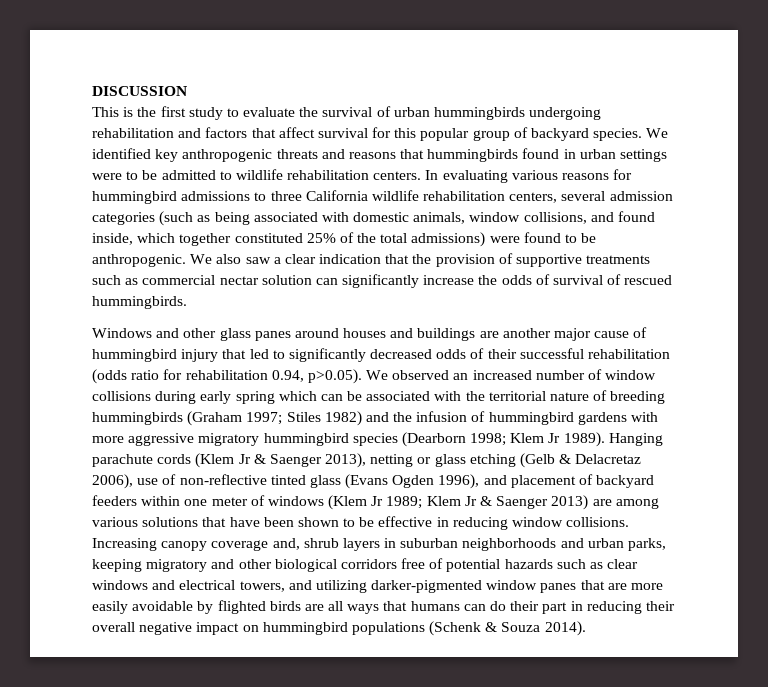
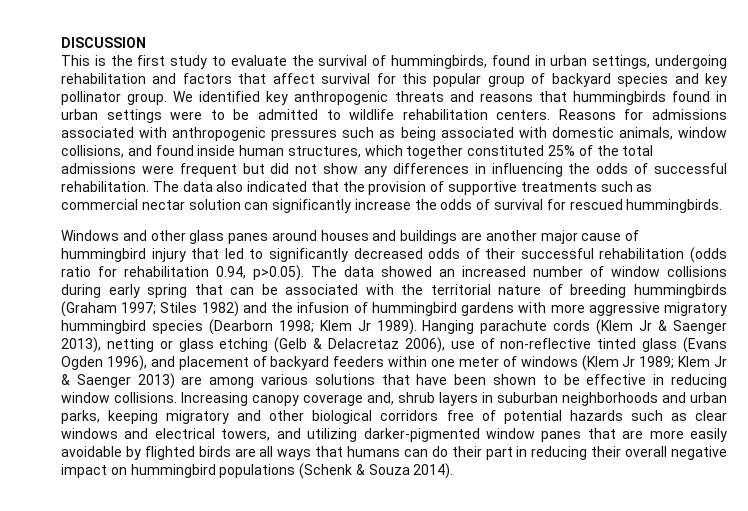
- This is the first study to evaluate the survival of urban hummingbirds undergoing rehabilitation and factors that affect survival for this popular group of backyard species.
+ This is the first study to evaluate the survival of hummingbirds, found in urban settings, undergoing rehabilitation and factors that affect survival for this popular group of backyard species and key pollinator group.
- In evaluating various reasons for hummingbird admissions to three California wildlife rehabilitation centers, several admission categories (such as being associated with domestic animals, window collisions, and found inside, which together constituted 25% of the total admissions) were found to be anthropogenic. We also saw a clear indication that the provision of supportive treatments such as commercial nectar solution can significantly increase the odds of survival of rescued hummingbirds.
+ Reasons for admissions associated with anthropogenic pressures such as being associated with domestic animals, window collisions, and found inside human structures, which together constituted 25% of the total admissions were frequent but did not show any differences in influencing the odds of successful rehabilitation. The data also indicated that the provision of supportive treatments such as commercial nectar solution can significantly increase the odds of survival for rescued hummingbirds.
- Windows and other glass panes around houses and buildings are another major cause of hummingbird injury that led to significantly decreased odds of their successful rehabilitation (odds ratio for rehabilitation 0.94, p>0.05). We observed an increased number of window collisions during early spring which can be associated with the territorial nature of breeding hummingbirds (Graham 1997;
+ Windows and other glass panes around houses and buildings are another major cause of hummingbird injury that led to significantly decreased odds of their successful rehabilitation (odds ratio for rehabilitation 0.94, p>0.05). The data showed an increased number of window collisions during early spring that can be associated with the territorial nature of breeding hummingbirds (Graham 1997;

